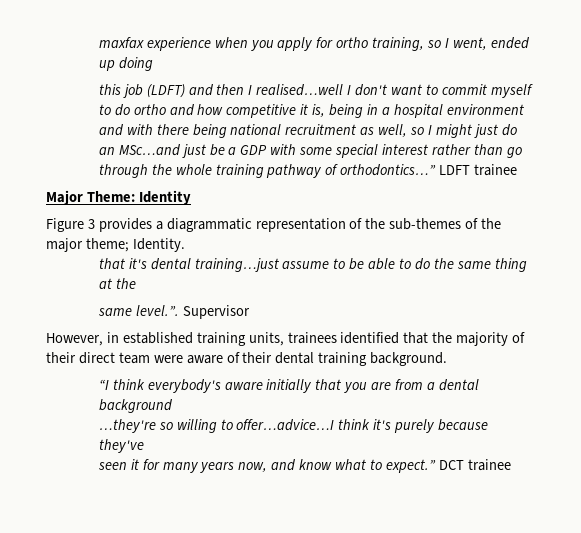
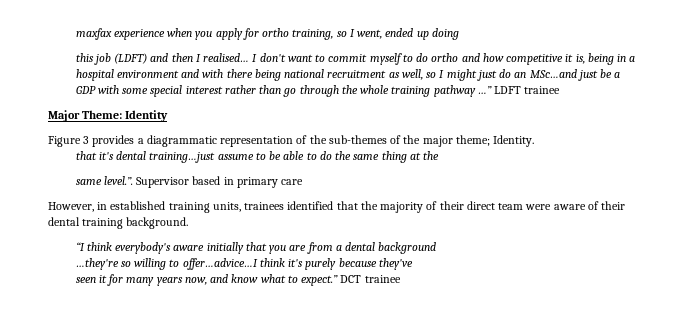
- this job (LDFT) and then I realised…well I don't want to commit myself to do ortho and how competitive it is, being in a hospital environment and with there being national recruitment as well, so I might just do an MSc…and just be a GDP with some special interest rather than go through the whole training pathway of orthodontics…”
+ this job (LDFT) and then I realised… I don't want to commit myself to do ortho and how competitive it is, being in a hospital environment and with there being national recruitment as well, so I might just do an MSc…and just be a GDP with some special interest rather than go through the whole training pathway …”
- same level.”. Supervisor
+ same level.”. Supervisor based in primary care

